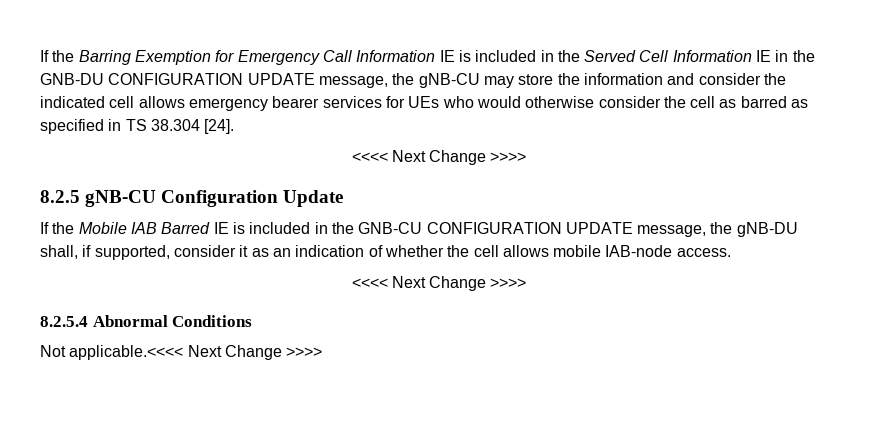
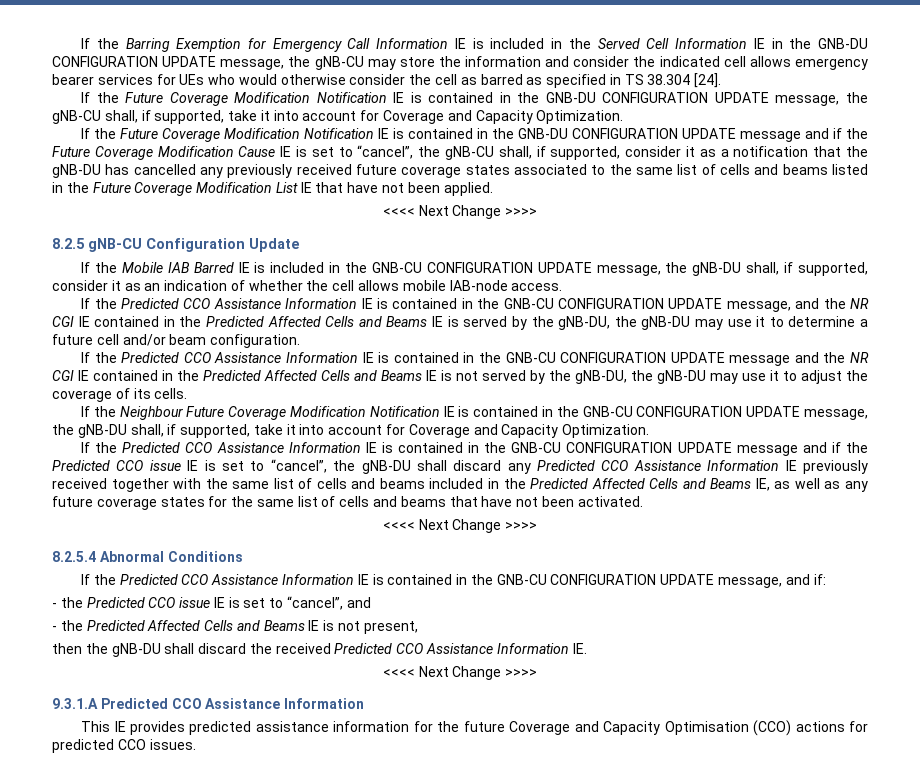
+ If the Future Coverage Modification Notification IE is contained in the GNB-DU CONFIGURATION UPDATE message, the gNB-CU shall, if supported, take it into account for Coverage and Capacity Optimization.
+ If the Future Coverage Modification Notification IE is contained in the GNB-DU CONFIGURATION UPDATE message and if the Future Coverage Modification Cause IE is set to “cancel”, the gNB-CU shall, if supported, consider it as a notification that the gNB-DU has cancelled any previously received future coverage states associated to the same list of cells and beams listed in the Future Coverage Modification List IE that have not been applied.
+ If the Predicted CCO Assistance Information IE is contained in the GNB-CU CONFIGURATION UPDATE message, and the NR CGI IE contained in the Predicted Affected Cells and Beams IE is served by the gNB-DU, the gNB-DU may use it to determine a future cell and/or beam configuration.
+ If the Predicted CCO Assistance Information IE is contained in the GNB-CU CONFIGURATION UPDATE message and the NR CGI IE contained in the Predicted Affected Cells and Beams IE is not served by the gNB-DU, the gNB-DU may use it to adjust the coverage of its cells.
+ If the Neighbour Future Coverage Modification Notification IE is contained in the GNB-CU CONFIGURATION UPDATE message, the gNB-DU shall, if supported, take it into account for Coverage and Capacity Optimization.
+ If the Predicted CCO Assistance Information IE is contained in the GNB-CU CONFIGURATION UPDATE message and if the Predicted CCO issue IE is set to “cancel”, the gNB-DU shall discard any Predicted CCO Assistance Information IE previously received together with the same list of cells and beams included in the Predicted Affected Cells and Beams IE, as well as any future coverage states for the same list of cells and beams that have not been activated.
- Not applicable.<<<< Next Change >>>>
+ If the Predicted CCO Assistance Information IE is contained in the GNB-CU CONFIGURATION UPDATE message, and if:
+ - the Predicted CCO issue IE is set to “cancel”, and
+ - the Predicted Affected Cells and Beams IE is not present,
+ then the gNB-DU shall discard the received Predicted CCO Assistance Information IE.
+ <<<< Next Change >>>>
+ 9.3.1.A Predicted CCO Assistance Information
+ This IE provides predicted assistance information for the future Coverage and Capacity Optimisation (CCO) actions for predicted CCO issues.

